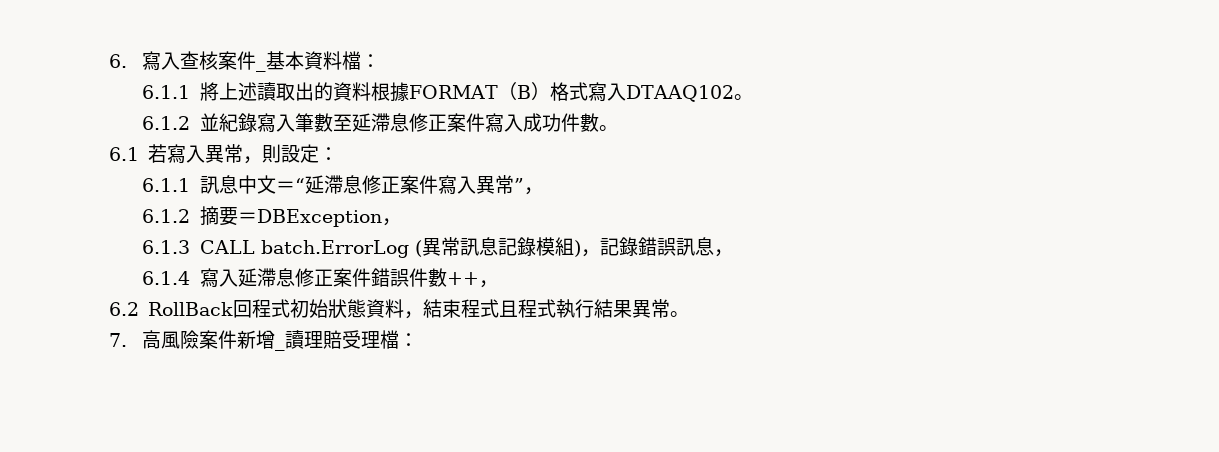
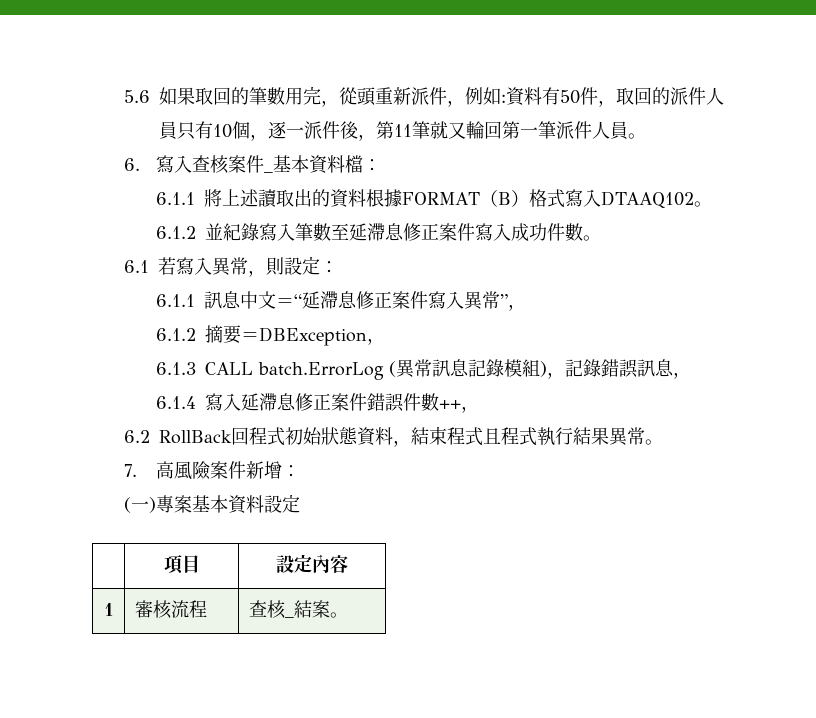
+ 5.6如果取回的筆數用完，從頭重新派件，例如:資料有50件，取回的派件人員只有10個，逐一派件後，第11筆就又輪回第一筆派件人員。
- 7.高風險案件新增_讀理賠受理檔：
+ 7.高風險案件新增：
+ (一)專案基本資料設定
+ | 項目 | 設定內容
+ 1 | 審核流程 | 查核_結案。

